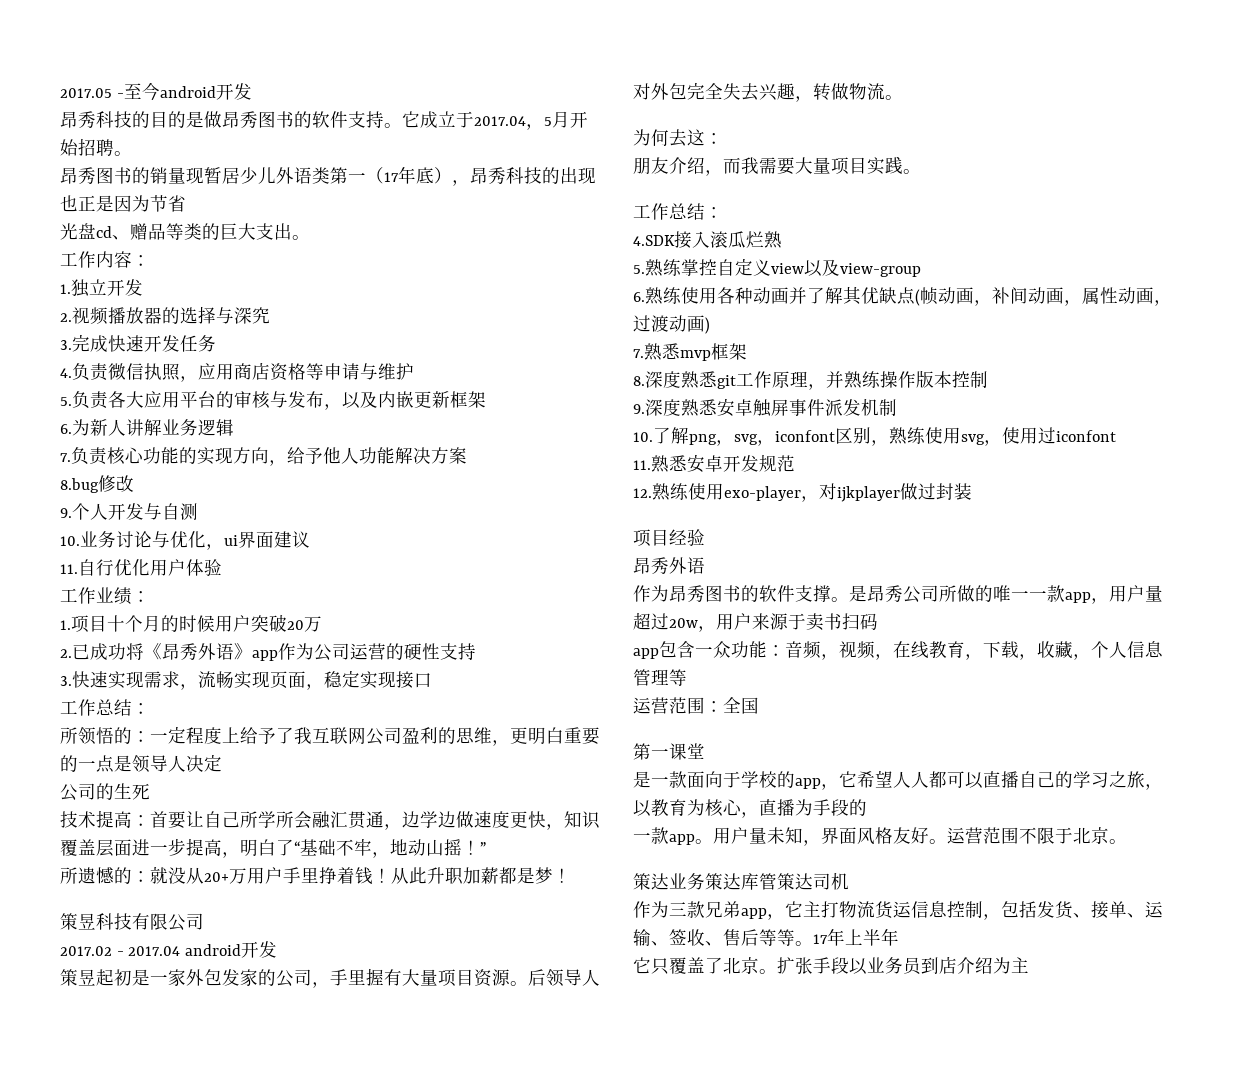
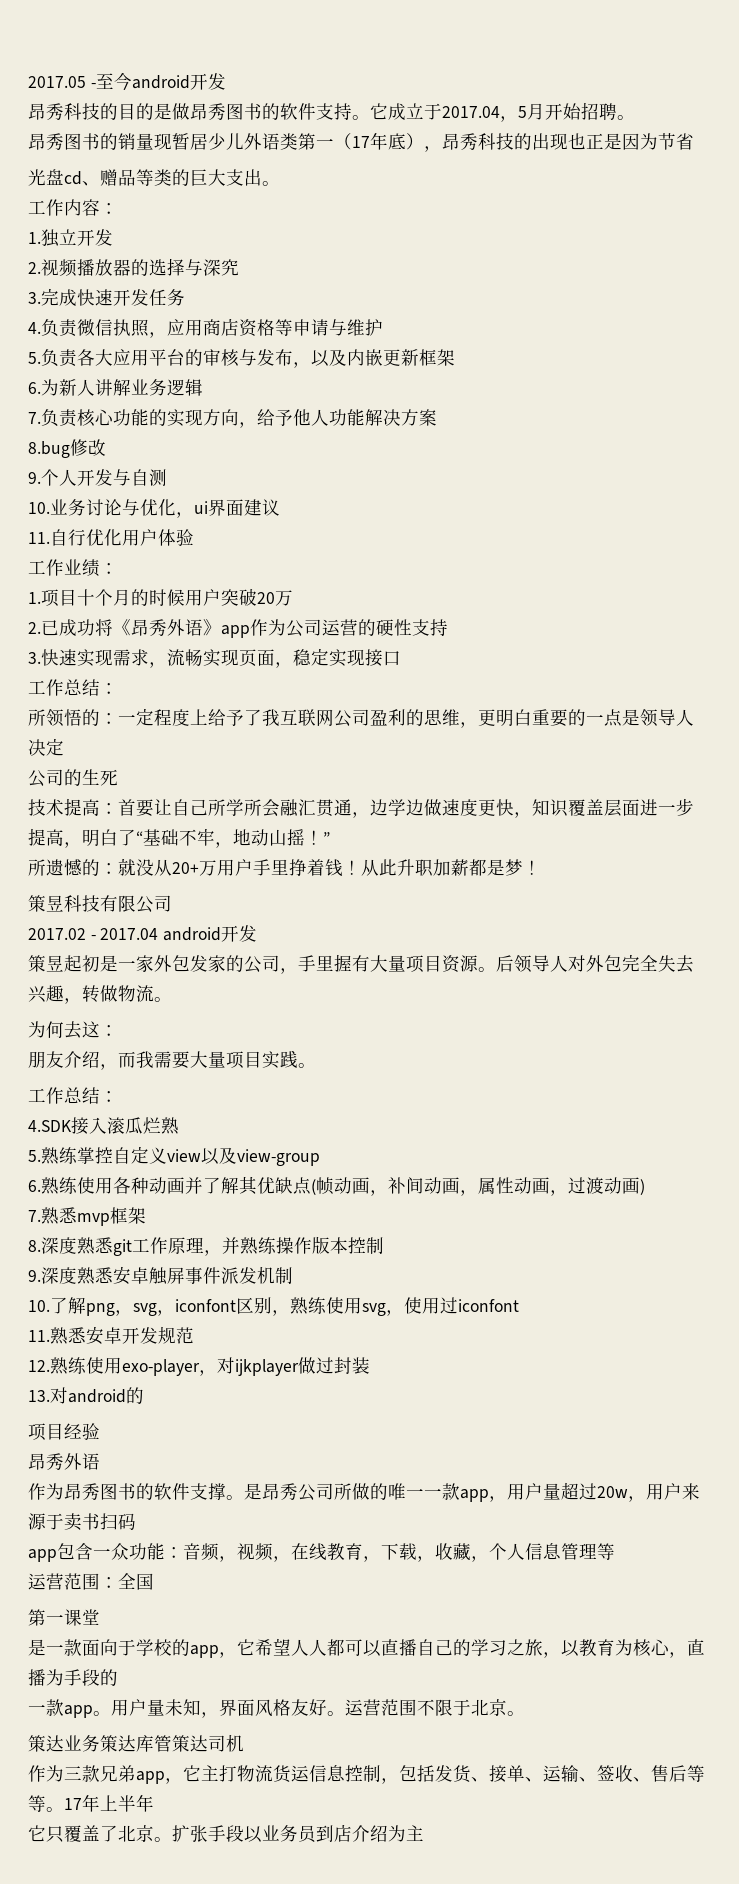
+ 13.对android的

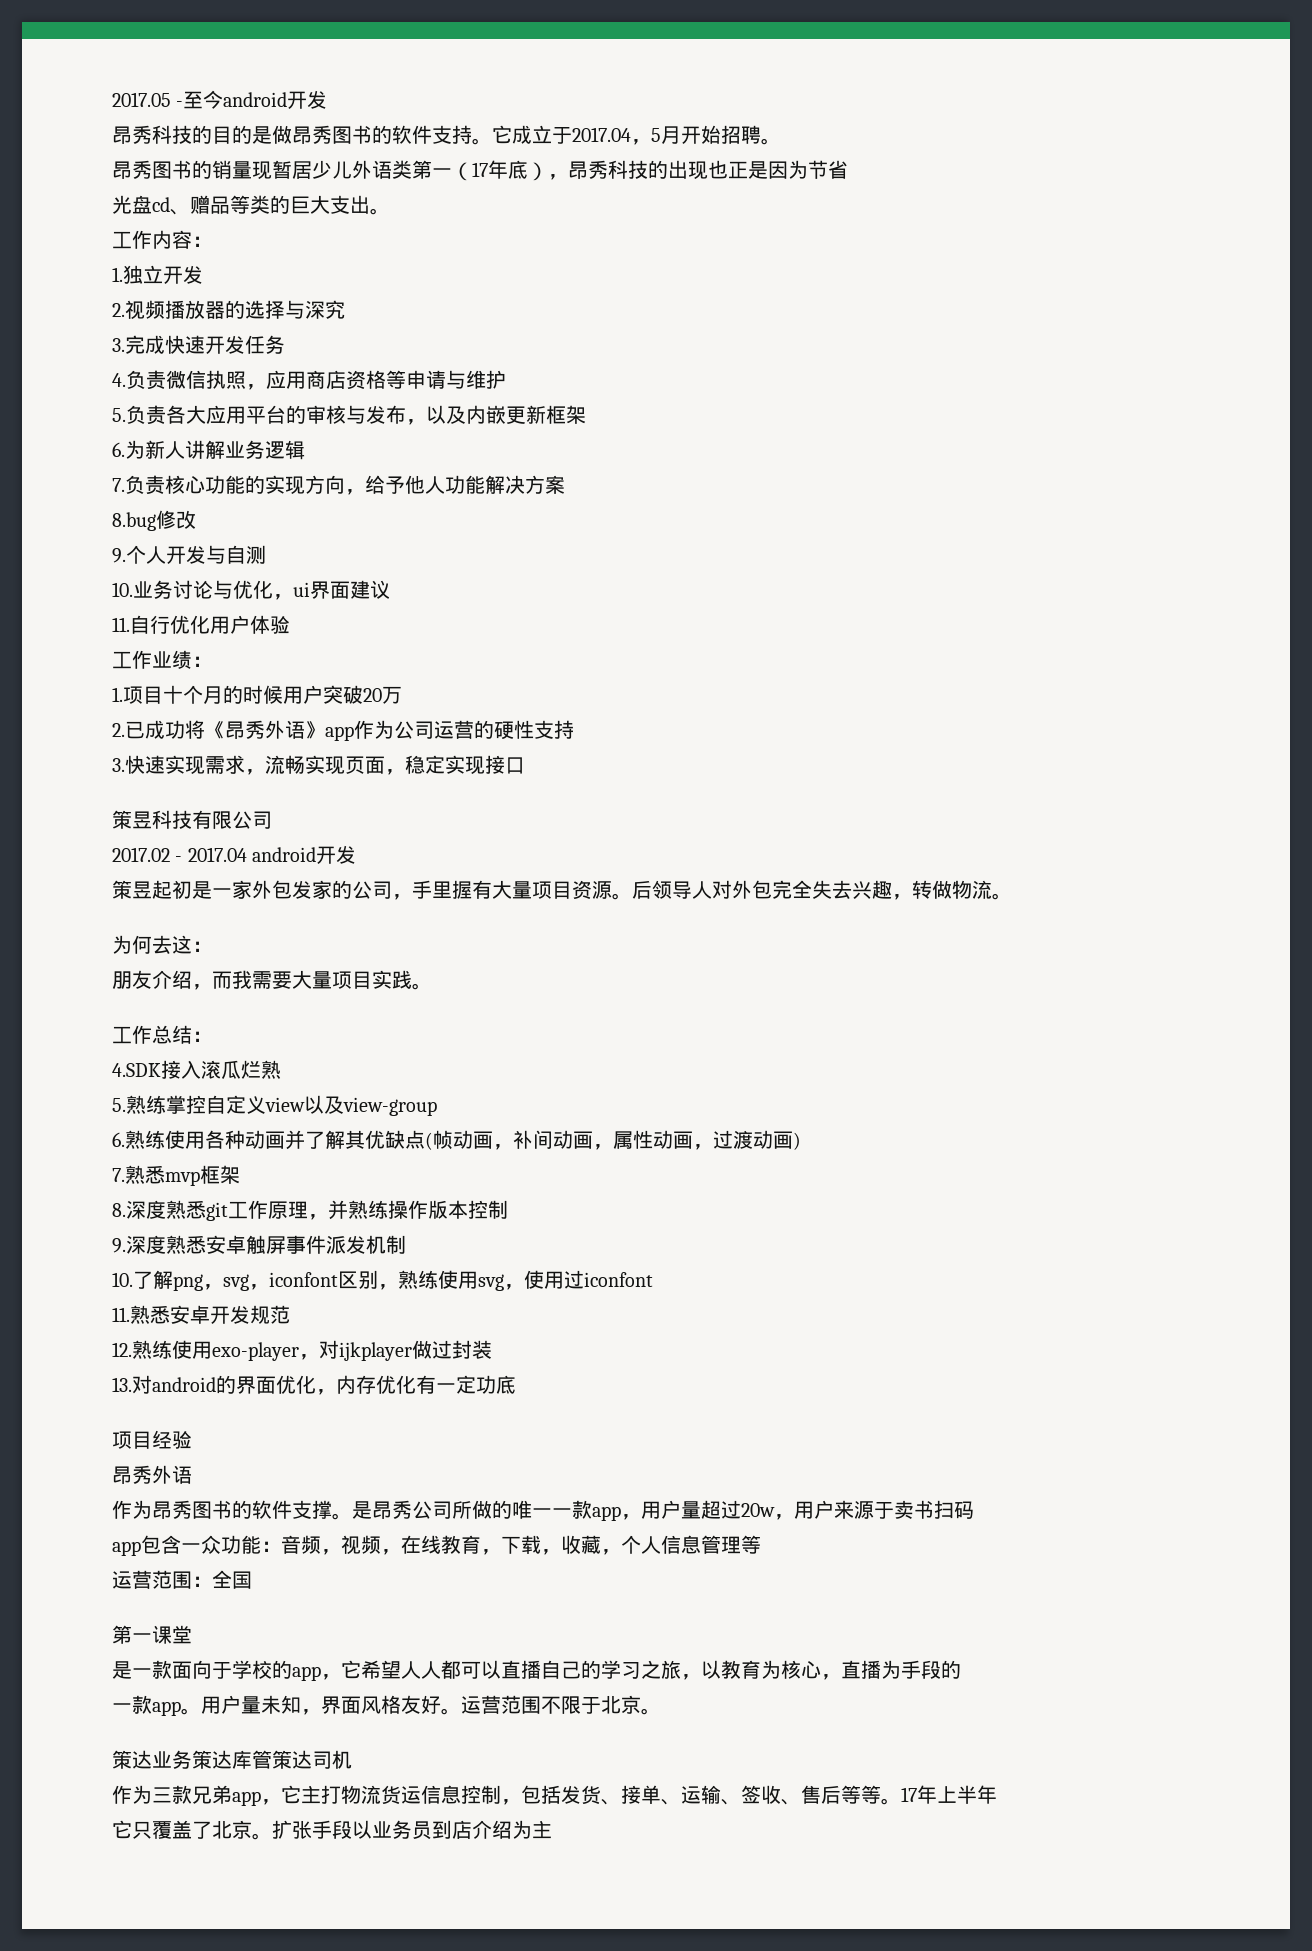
  3.快速实现需求，流畅实现页面，稳定实现接口
- 工作总结：
- 所领悟的：一定程度上给予了我互联网公司盈利的思维，更明白重要的一点是领导人决定
- 公司的生死
- 技术提高：首要让自己所学所会融汇贯通，边学边做速度更快，知识覆盖层面进一步提高，明白了“基础不牢，地动山摇！”
- 所遗憾的：就没从20+万用户手里挣着钱！从此升职加薪都是梦！
- 13.对android的
+ 13.对android的界面优化，内存优化有一定功底

